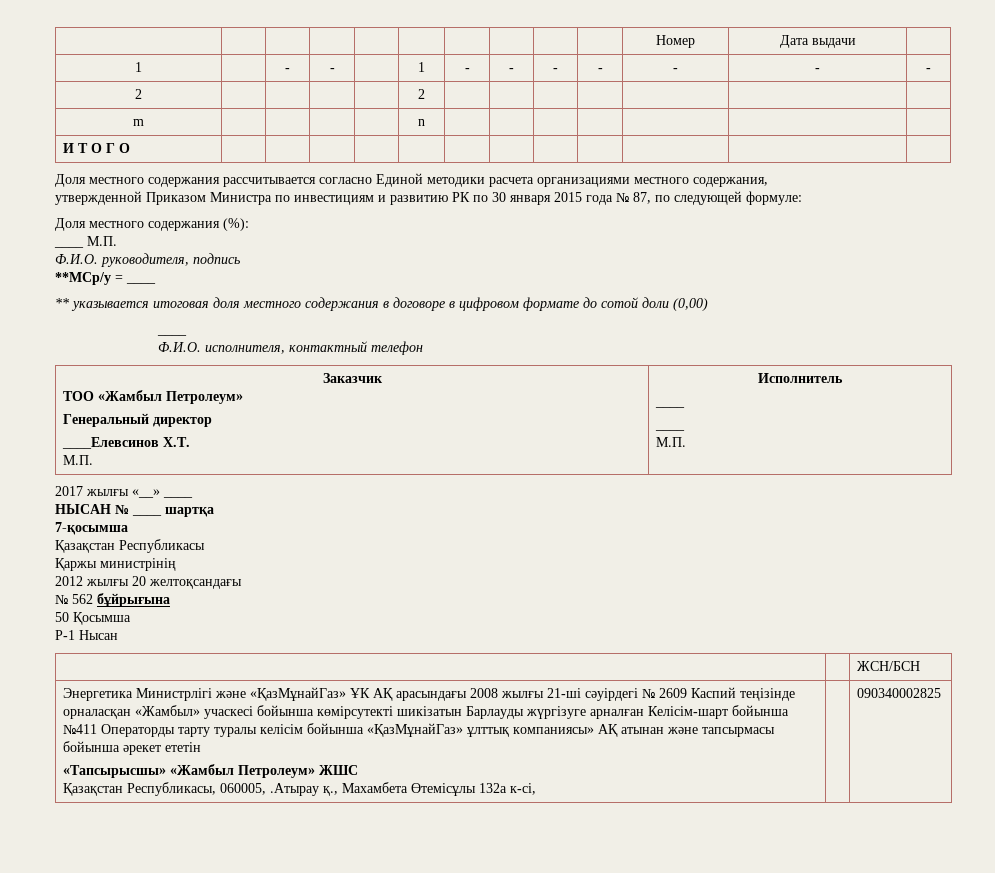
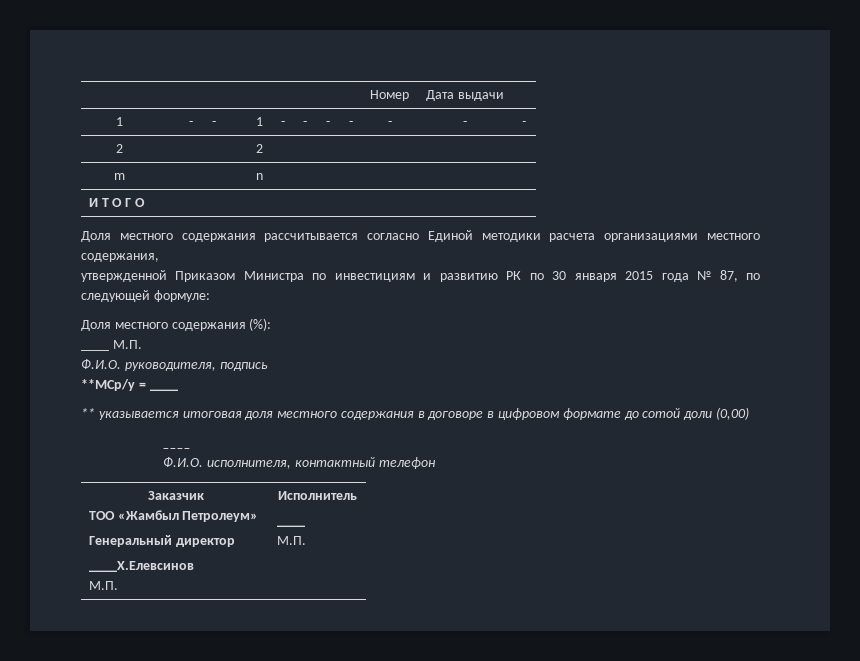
  Заказчик
  ТОО «Жамбыл Петролеум»
  Генеральный директор
- ____Елевсинов Х.Т.
+ ____Х.Елевсинов
  М.П. | Исполнитель
  ____
- ____
  М.П.
- 2017 жылғы «__» ____
- НЫСАН № ____ шартқа
- 7-қосымша
- Қазақстан Республикасы
- Қаржы министрінің
- 2012 жылғы 20 желтоқсандағы
- № 562 бұйрығына
- 50 Қосымша
- Р-1 Нысан
- | | ЖСН/БСН
- Энергетика Министрлігі және «ҚазМұнайГаз» ҰК АҚ арасындағы 2008 жылғы 21-ші сәуірдегі № 2609 Каспий теңізінде орналасқан «Жамбыл» учаскесі бойынша көмірсутекті шикізатын Барлауды жүргізуге арналған Келісім-шарт бойынша №411 Операторды тарту туралы келісім бойынша «ҚазМұнайГаз» ұлттық компаниясы» АҚ атынан және тапсырмасы бойынша әрекет ететін
- «Тапсырысшы» «Жамбыл Петролеум» ЖШС
- Қазақстан Республикасы, 060005, .Атырау қ., Махамбета Өтемісұлы 132а к-сі, | | 090340002825

